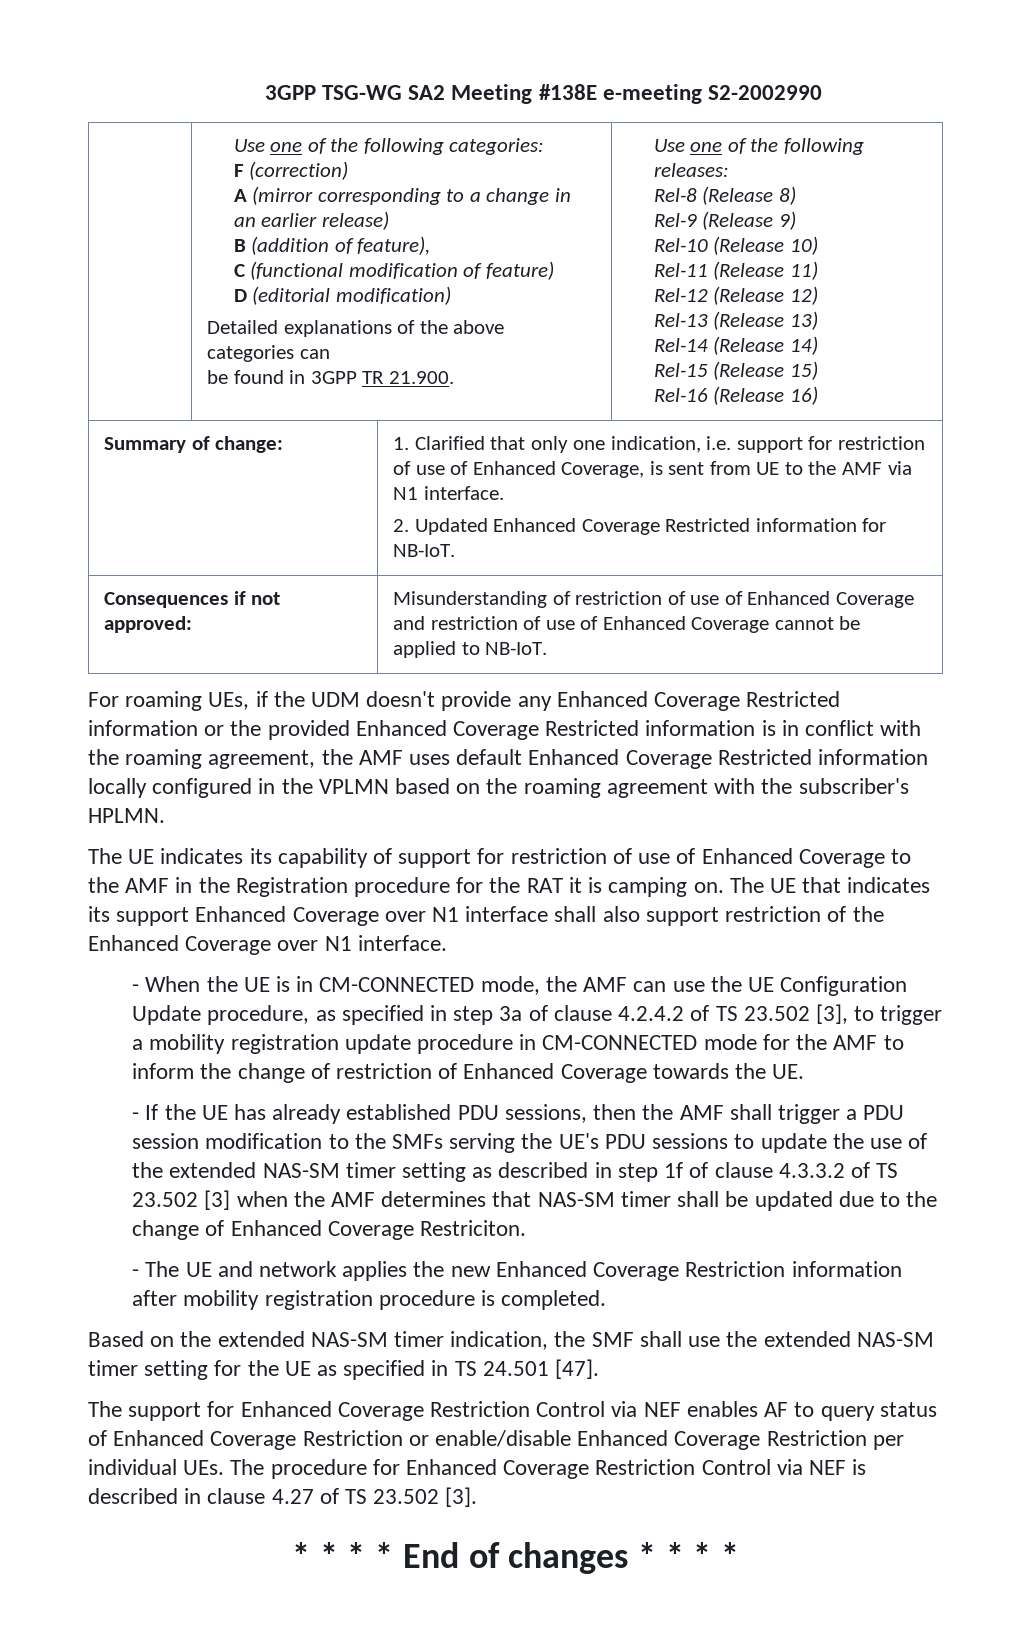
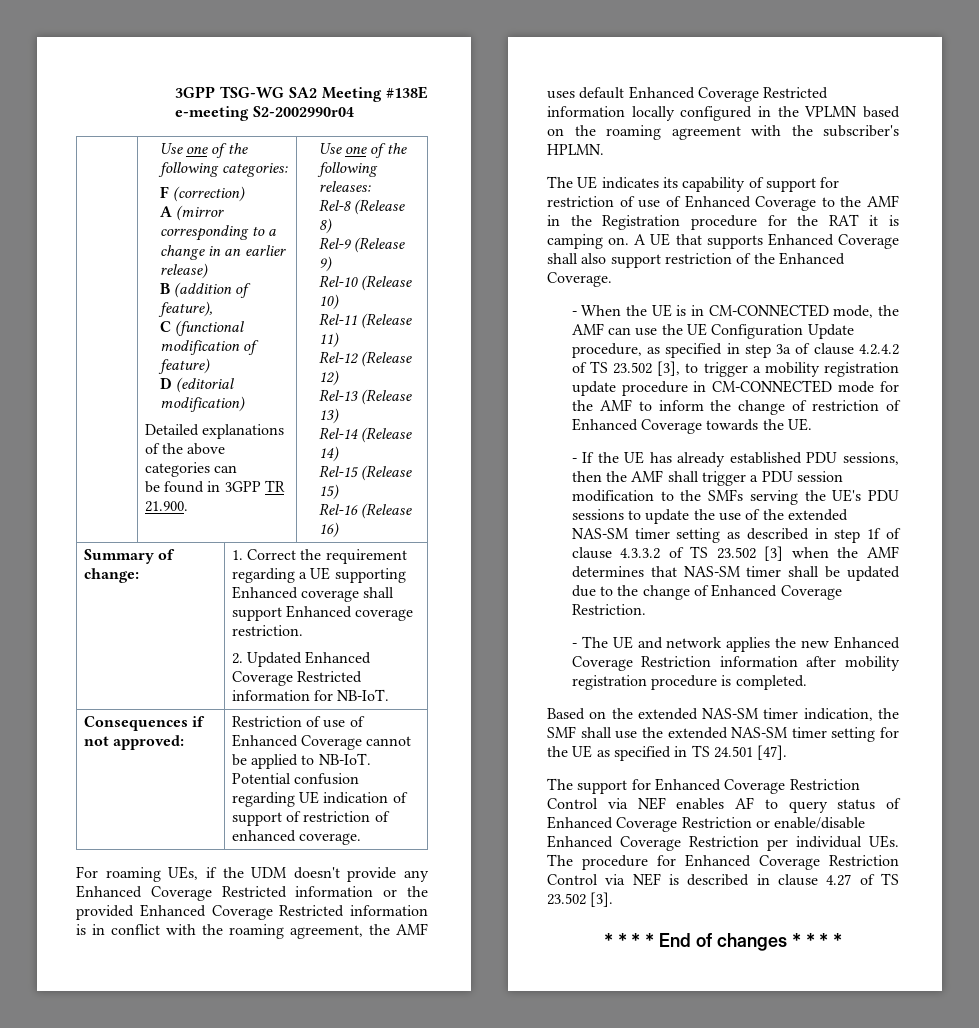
- 3GPP TSG-WG SA2 Meeting #138E e-meeting S2-2002990
+ 3GPP TSG-WG SA2 Meeting #138E e-meeting S2-2002990r04
- Summary of change: | 1. Clarified that only one indication, i.e. support for restriction of use of Enhanced Coverage, is sent from UE to the AMF via N1 interface.
+ Summary of change: | 1. Correct the requirement regarding a UE supporting Enhanced coverage shall support Enhanced coverage restriction.
- Consequences if not approved: | Misunderstanding of restriction of use of Enhanced Coverage and restriction of use of Enhanced Coverage cannot be applied to NB-IoT.
+ Consequences if not approved: | Restriction of use of Enhanced Coverage cannot be applied to NB-IoT. Potential confusion regarding UE indication of support of restriction of enhanced coverage.
- The UE that indicates its support Enhanced Coverage over N1 interface shall also support restriction of the Enhanced Coverage over N1 interface.
+ A UE that supports Enhanced Coverage shall also support restriction of the Enhanced Coverage.
- - If the UE has already established PDU sessions, then the AMF shall trigger a PDU session modification to the SMFs serving the UE's PDU sessions to update the use of the extended NAS-SM timer setting as described in step 1f of clause 4.3.3.2 of TS 23.502 [3] when the AMF determines that NAS-SM timer shall be updated due to the change of Enhanced Coverage Restriciton.
+ - If the UE has already established PDU sessions, then the AMF shall trigger a PDU session modification to the SMFs serving the UE's PDU sessions to update the use of the extended NAS-SM timer setting as described in step 1f of clause 4.3.3.2 of TS 23.502 [3] when the AMF determines that NAS-SM timer shall be updated due to the change of Enhanced Coverage Restriction.

